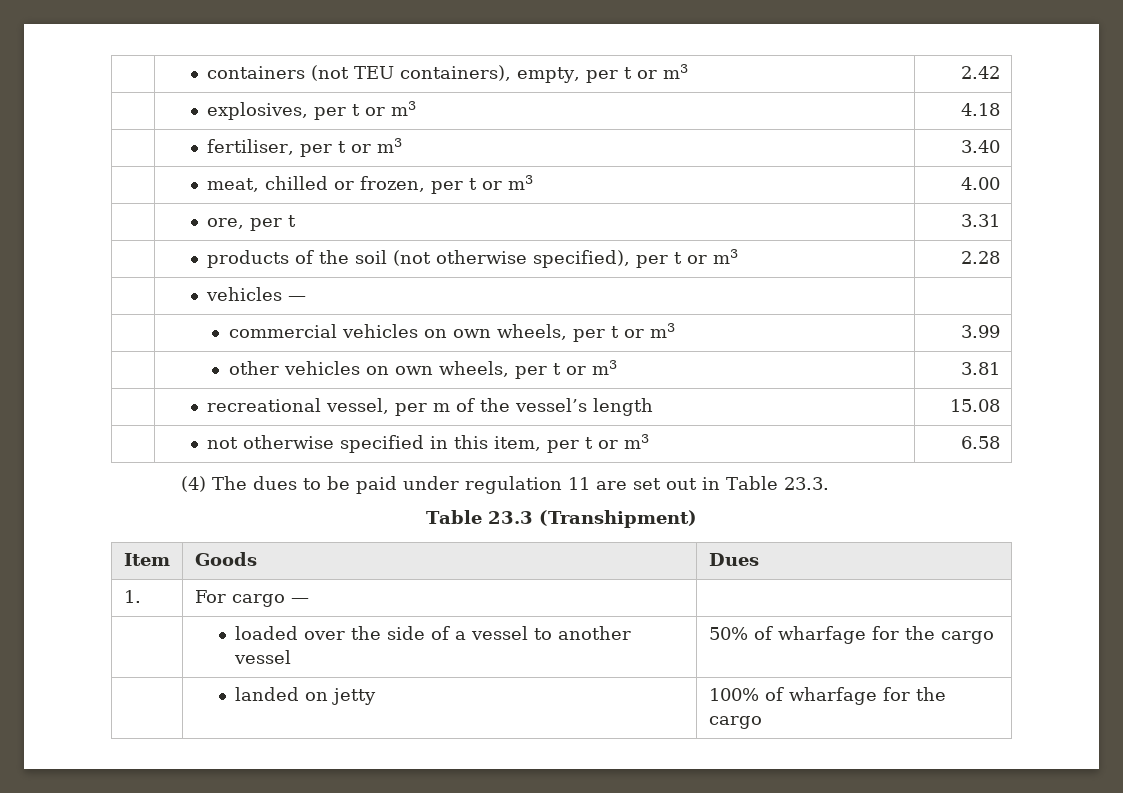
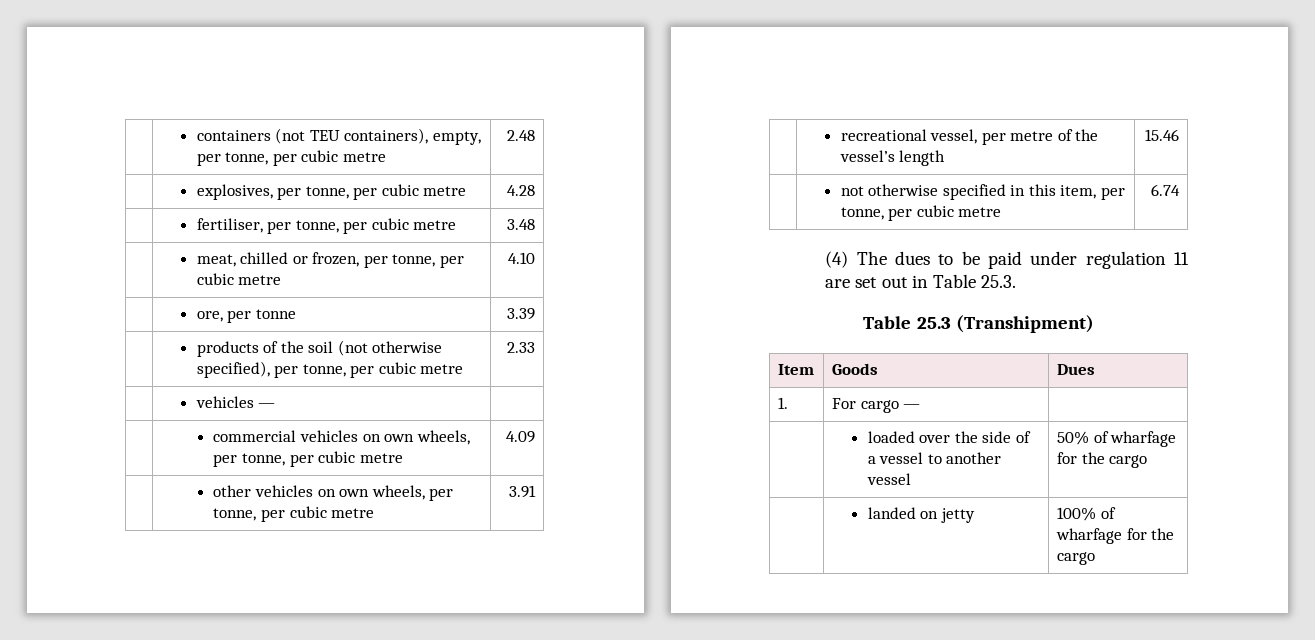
- | containers (not TEU containers), empty, per t or m3 | 2.42
- | explosives, per t or m3 | 4.18
- | fertiliser, per t or m3 | 3.40
+ | containers (not TEU containers), empty, per tonne, per cubic metre | 2.48
+ | explosives, per tonne, per cubic metre | 4.28
+ | fertiliser, per tonne, per cubic metre | 3.48
- | meat, chilled or frozen, per t or m3 | 4.00
+ | meat, chilled or frozen, per tonne, per cubic metre | 4.10
- | ore, per t | 3.31
+ | ore, per tonne | 3.39
- | products of the soil (not otherwise specified), per t or m3 | 2.28
+ | products of the soil (not otherwise specified), per tonne, per cubic metre | 2.33
- | commercial vehicles on own wheels, per t or m3 | 3.99
+ | commercial vehicles on own wheels, per tonne, per cubic metre | 4.09
- | other vehicles on own wheels, per t or m3 | 3.81
+ | other vehicles on own wheels, per tonne, per cubic metre | 3.91
- | recreational vessel, per m of the vessel’s length | 15.08
+ | recreational vessel, per metre of the vessel’s length | 15.46
- | not otherwise specified in this item, per t or m3 | 6.58
+ | not otherwise specified in this item, per tonne, per cubic metre | 6.74
- (4) The dues to be paid under regulation 11 are set out in Table 23.3.
- Table 23.3 (Transhipment)
+ (4) The dues to be paid under regulation 11 are set out in Table 25.3.
+ Table 25.3 (Transhipment)

